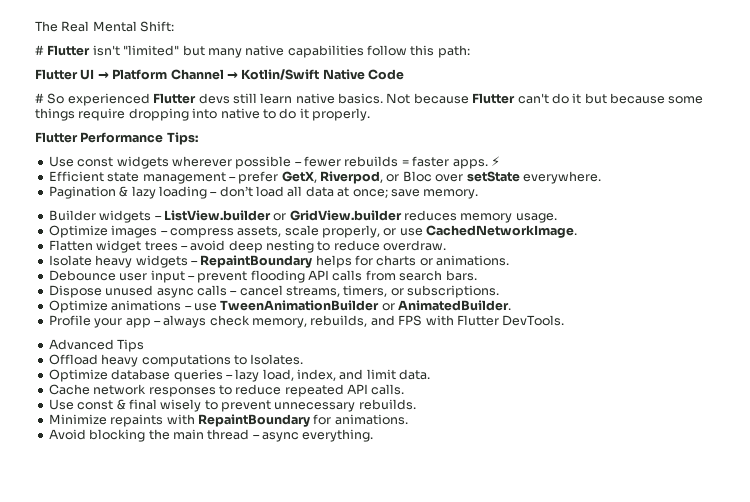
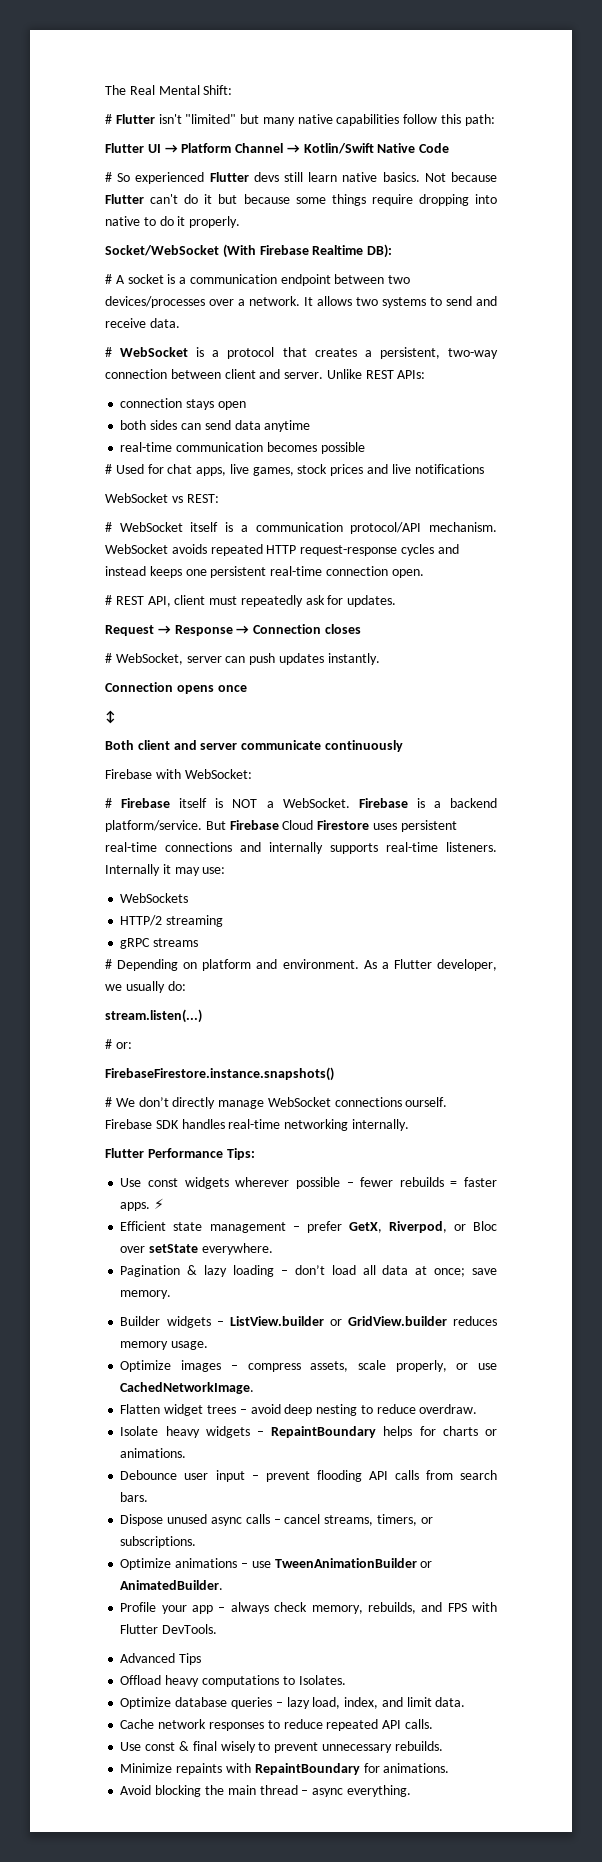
+ Socket/WebSocket (With Firebase Realtime DB):
+ # A socket is a communication endpoint between two devices/processes over a network. It allows two systems to send and receive data.
+ # WebSocket is a protocol that creates a persistent, two-way connection between client and server. Unlike REST APIs:
+ connection stays open
+ both sides can send data anytime
+ real-time communication becomes possible
+ # Used for chat apps, live games, stock prices and live notifications
+ WebSocket vs REST:
+ # WebSocket itself is a communication protocol/API mechanism. WebSocket avoids repeated HTTP request-response cycles and instead keeps one persistent real-time connection open.
+ # REST API, client must repeatedly ask for updates.
+ Request → Response → Connection closes
+ # WebSocket, server can push updates instantly.
+ Connection opens once
+ ↕
+ Both client and server communicate continuously
+ Firebase with WebSocket:
+ # Firebase itself is NOT a WebSocket. Firebase is a backend platform/service. But Firebase Cloud Firestore uses persistent real-time connections and internally supports real-time listeners. Internally it may use:
+ WebSockets
+ HTTP/2 streaming
+ gRPC streams
+ # Depending on platform and environment. As a Flutter developer, we usually do:
+ stream.listen(...)
+ # or:
+ FirebaseFirestore.instance.snapshots()
+ # We don’t directly manage WebSocket connections ourself. Firebase SDK handles real-time networking internally.

